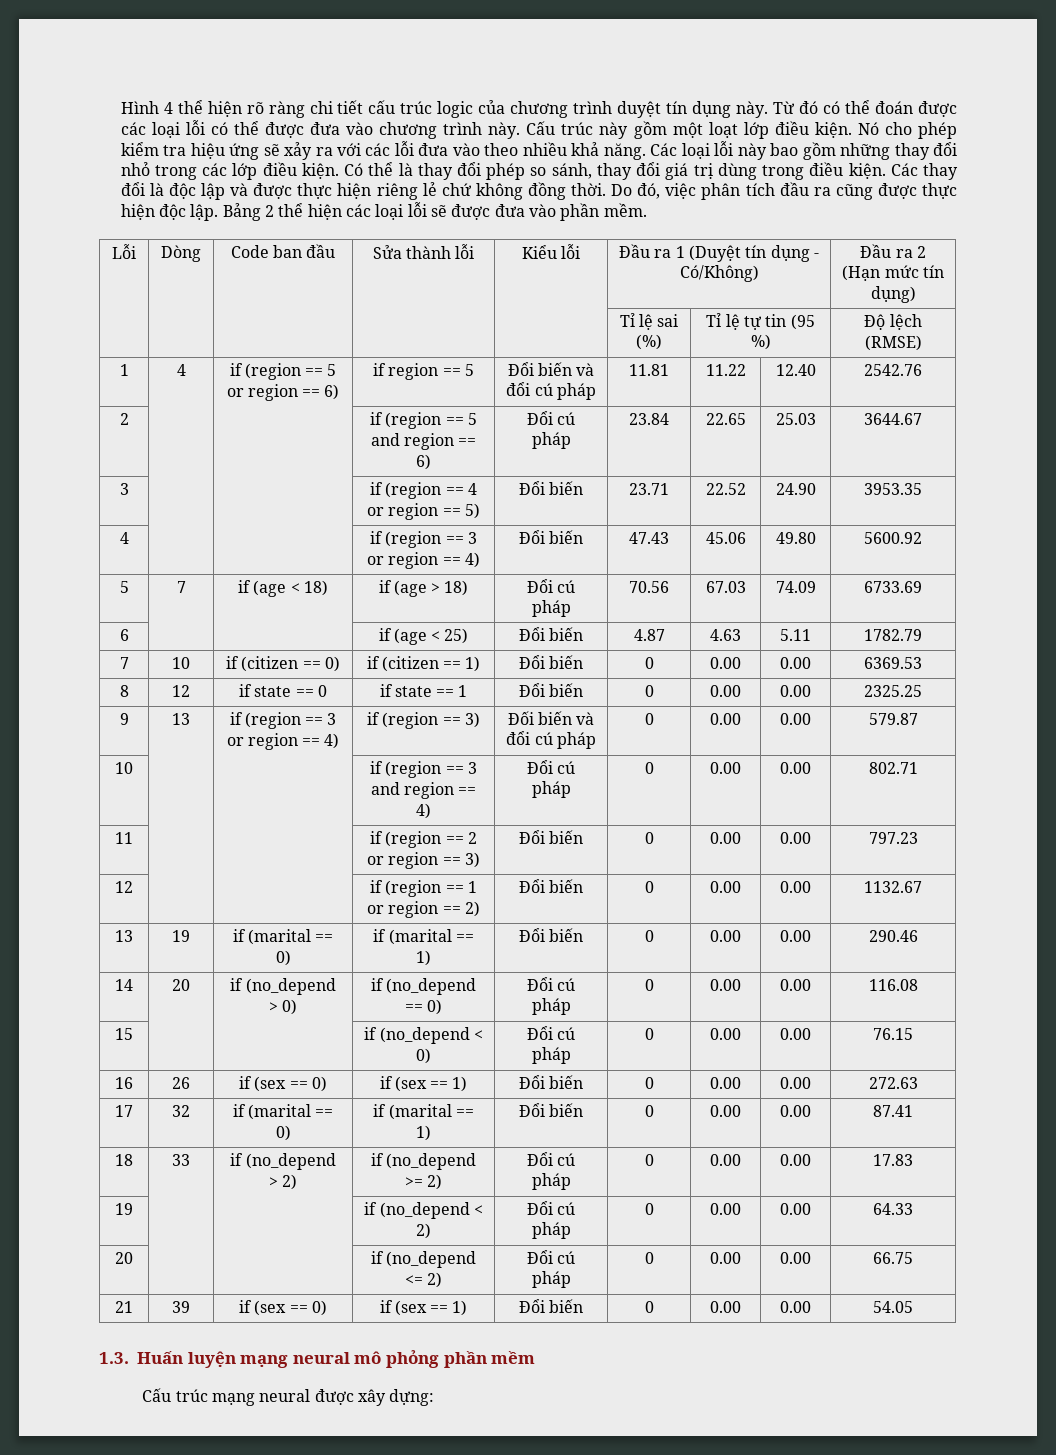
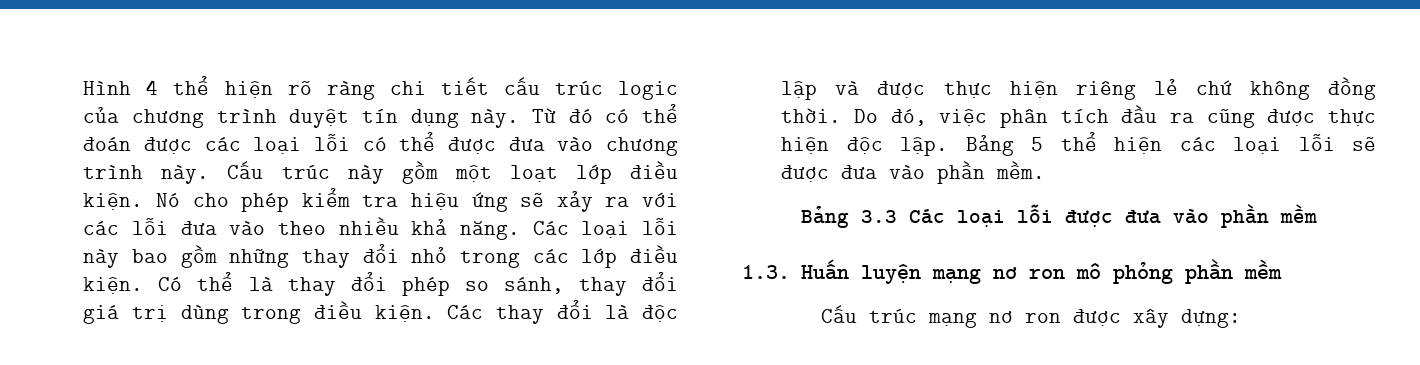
- Bảng 2 thể hiện các loại lỗi sẽ được đưa vào phần mềm.
+ Bảng 5 thể hiện các loại lỗi sẽ được đưa vào phần mềm.
- Lỗi | Dòng | Code ban đầu | Sửa thành lỗi | Kiểu lỗi | Đầu ra 1 (Duyệt tín dụng - Có/Không) | Đầu ra 2 (Hạn mức tín dụng)
- | | | | | Tỉ lệ sai (%) | Tỉ lệ tự tin (95 %) | Độ lệch (RMSE)
- 1 | 4 | if (region == 5 or region == 6) | if region == 5 | Đổi biến và đổi cú pháp | 11.81 | 11.22 | 12.40 | 2542.76
- 2 | | | if (region == 5 and region == 6) | Đổi cú pháp | 23.84 | 22.65 | 25.03 | 3644.67
- 3 | | | if (region == 4 or region == 5) | Đổi biến | 23.71 | 22.52 | 24.90 | 3953.35
- 4 | | | if (region == 3 or region == 4) | Đổi biến | 47.43 | 45.06 | 49.80 | 5600.92
- 5 | 7 | if (age < 18) | if (age > 18) | Đổi cú pháp | 70.56 | 67.03 | 74.09 | 6733.69
- 6 | | | if (age < 25) | Đổi biến | 4.87 | 4.63 | 5.11 | 1782.79
- 7 | 10 | if (citizen == 0) | if (citizen == 1) | Đổi biến | 0 | 0.00 | 0.00 | 6369.53
- 8 | 12 | if state == 0 | if state == 1 | Đổi biến | 0 | 0.00 | 0.00 | 2325.25
- 9 | 13 | if (region == 3 or region == 4) | if (region == 3) | Đối biến và đổi cú pháp | 0 | 0.00 | 0.00 | 579.87
- 10 | | | if (region == 3 and region == 4) | Đổi cú pháp | 0 | 0.00 | 0.00 | 802.71
- 11 | | | if (region == 2 or region == 3) | Đổi biến | 0 | 0.00 | 0.00 | 797.23
- 12 | | | if (region == 1 or region == 2) | Đổi biến | 0 | 0.00 | 0.00 | 1132.67
- 13 | 19 | if (marital == 0) | if (marital == 1) | Đổi biến | 0 | 0.00 | 0.00 | 290.46
- 14 | 20 | if (no_depend > 0) | if (no_depend == 0) | Đổi cú pháp | 0 | 0.00 | 0.00 | 116.08
- 15 | | | if (no_depend < 0) | Đổi cú pháp | 0 | 0.00 | 0.00 | 76.15
- 16 | 26 | if (sex == 0) | if (sex == 1) | Đổi biến | 0 | 0.00 | 0.00 | 272.63
- 17 | 32 | if (marital == 0) | if (marital == 1) | Đổi biến | 0 | 0.00 | 0.00 | 87.41
- 18 | 33 | if (no_depend > 2) | if (no_depend >= 2) | Đổi cú pháp | 0 | 0.00 | 0.00 | 17.83
- 19 | | | if (no_depend < 2) | Đổi cú pháp | 0 | 0.00 | 0.00 | 64.33
- 20 | | | if (no_depend <= 2) | Đổi cú pháp | 0 | 0.00 | 0.00 | 66.75
- 21 | 39 | if (sex == 0) | if (sex == 1) | Đổi biến | 0 | 0.00 | 0.00 | 54.05
+ Bảng 3.3 Các loại lỗi được đưa vào phần mềm
- 1.3. Huấn luyện mạng neural mô phỏng phần mềm
+ 1.3. Huấn luyện mạng nơ ron mô phỏng phần mềm
- Cấu trúc mạng neural được xây dựng:
+ Cấu trúc mạng nơ ron được xây dựng:

